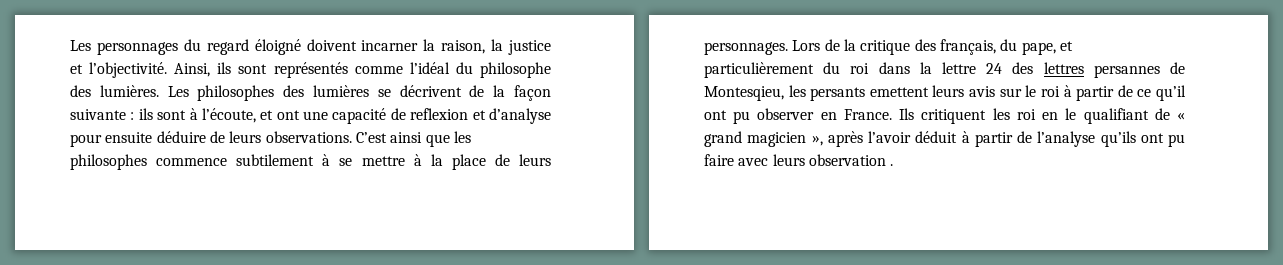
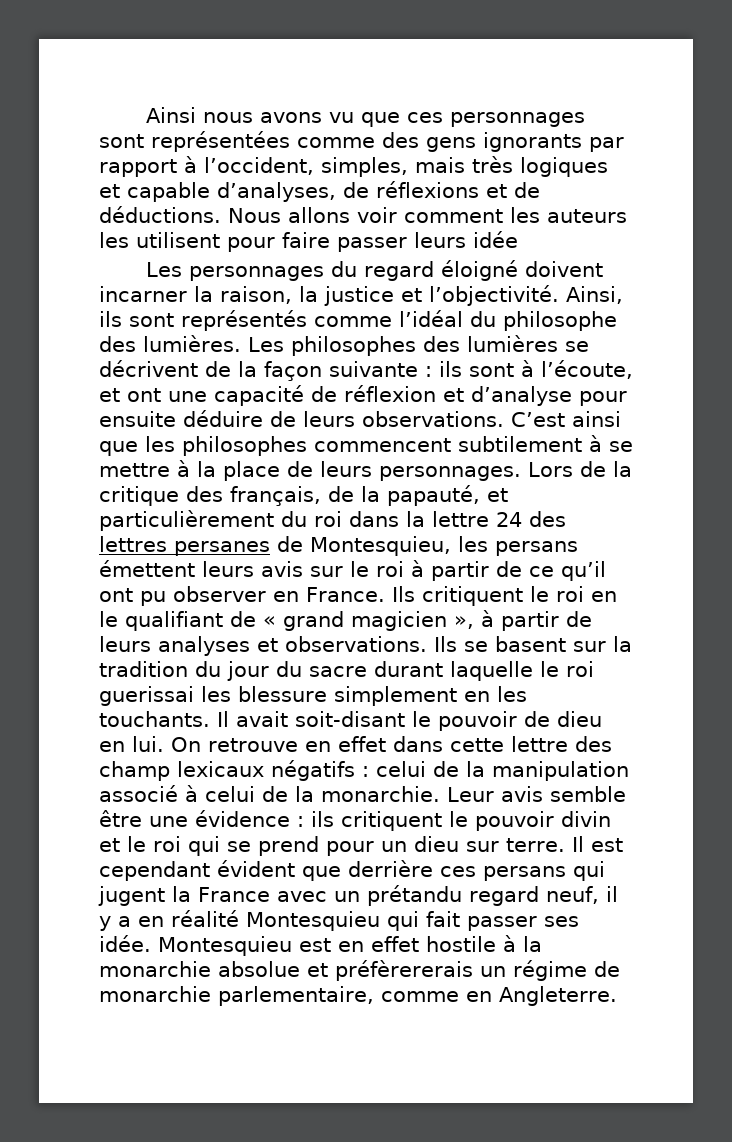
+ Ainsi nous avons vu que ces personnages sont représentées comme des gens ignorants par rapport à l’occident, simples, mais très logiques et capable d’analyses, de réflexions et de déductions. Nous allons voir comment les auteurs les utilisent pour faire passer leurs idée
- Les philosophes des lumières se décrivent de la façon suivante : ils sont à l’écoute, et ont une capacité de reflexion et d’analyse pour ensuite déduire de leurs observations.
+ Les philosophes des lumières se décrivent de la façon suivante : ils sont à l’écoute, et ont une capacité de réflexion et d’analyse pour ensuite déduire de leurs observations.
- C’est ainsi que les philosophes commence subtilement à se mettre à la place de leurs personnages.
+ C’est ainsi que les philosophes commencent subtilement à se mettre à la place de leurs personnages.
- Lors de la critique des français, du pape, et particulièrement du roi dans la lettre 24 des lettres persannes de Montesqieu, les persants emettent leurs avis sur le roi à partir de ce qu’il ont pu observer en France.
+ Lors de la critique des français, de la papauté, et particulièrement du roi dans la lettre 24 des lettres persanes de Montesquieu, les persans émettent leurs avis sur le roi à partir de ce qu’il ont pu observer en France.
- Ils critiquent les roi en le qualifiant de « grand magicien », après l’avoir déduit à partir de l’analyse qu’ils ont pu faire avec leurs observation .
+ Ils critiquent le roi en le qualifiant de « grand magicien », à partir de leurs analyses et observations. Ils se basent sur la tradition du jour du sacre durant laquelle le roi guerissai les blessure simplement en les touchants. Il avait soit-disant le pouvoir de dieu en lui. On retrouve en effet dans cette lettre des champ lexicaux négatifs : celui de la manipulation associé à celui de la monarchie. Leur avis semble être une évidence : ils critiquent le pouvoir divin et le roi qui se prend pour un dieu sur terre. Il est cependant évident que derrière ces persans qui jugent la France avec un prétandu regard neuf, il y a en réalité Montesquieu qui fait passer ses idée. Montesquieu est en effet hostile à la monarchie absolue et préfèrererais un régime de monarchie parlementaire, comme en Angleterre.

